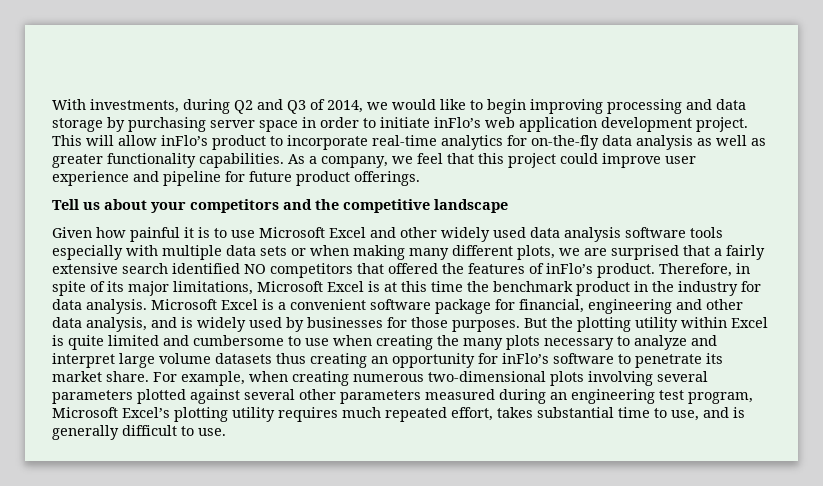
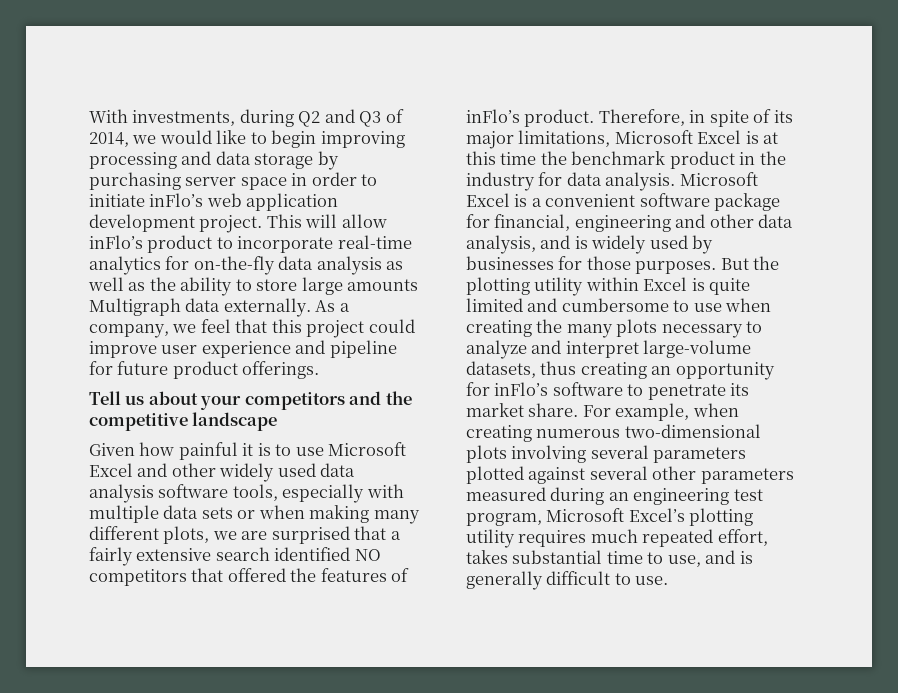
- This will allow inFlo’s product to incorporate real-time analytics for on-the-fly data analysis as well as greater functionality capabilities.
+ This will allow inFlo’s product to incorporate real-time analytics for on-the-fly data analysis as well as the ability to store large amounts Multigraph data externally.
- Given how painful it is to use Microsoft Excel and other widely used data analysis software tools especially with multiple data sets or when making many different plots, we are surprised that a fairly extensive search identified NO competitors that offered the features of inFlo’s product.
+ Given how painful it is to use Microsoft Excel and other widely used data analysis software tools, especially with multiple data sets or when making many different plots, we are surprised that a fairly extensive search identified NO competitors that offered the features of inFlo’s product.
- But the plotting utility within Excel is quite limited and cumbersome to use when creating the many plots necessary to analyze and interpret large volume datasets thus creating an opportunity for inFlo’s software to penetrate its market share.
+ But the plotting utility within Excel is quite limited and cumbersome to use when creating the many plots necessary to analyze and interpret large-volume datasets, thus creating an opportunity for inFlo’s software to penetrate its market share.

